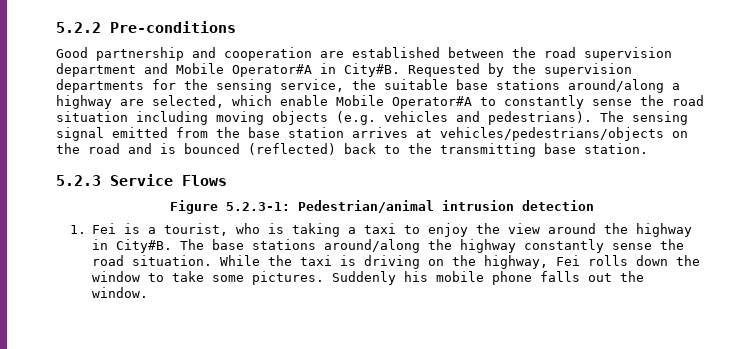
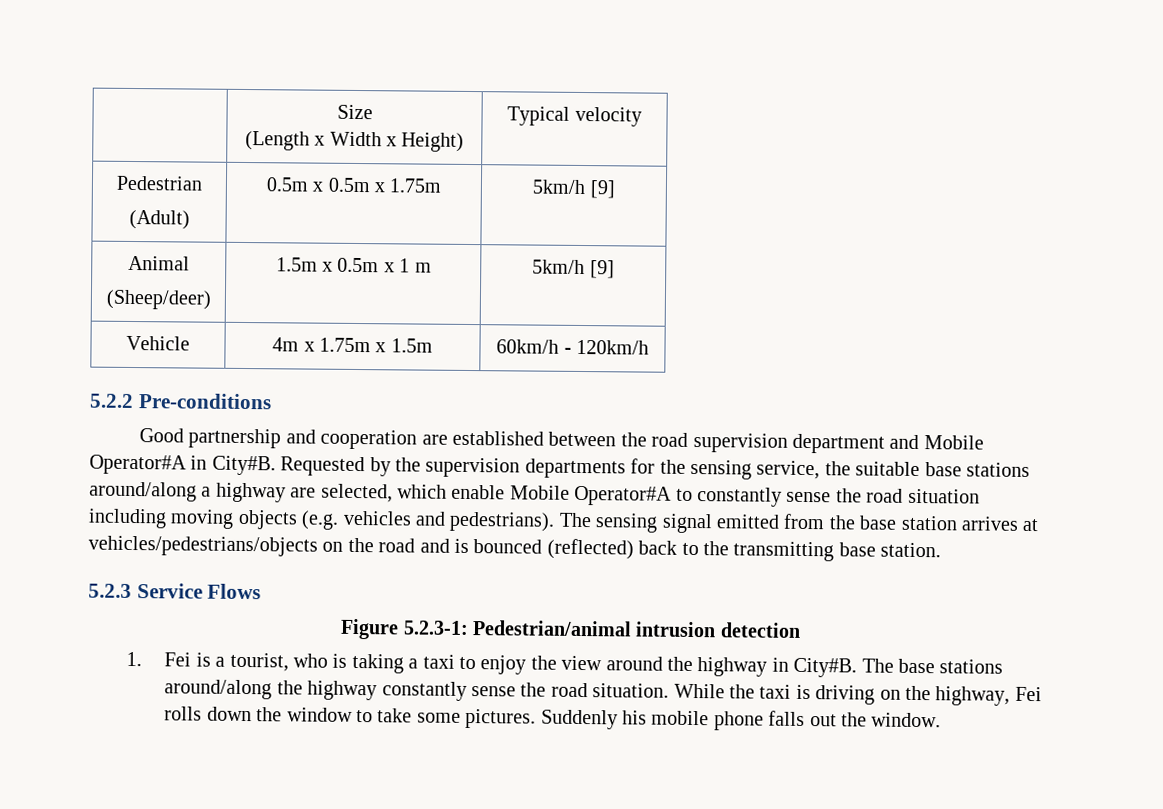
+ | Size
+ (Length x Width x Height) | Typical velocity
+ Pedestrian
+ (Adult) | 0.5m x 0.5m x 1.75m | 5km/h [9]
+ Animal
+ (Sheep/deer) | 1.5m x 0.5m x 1 m | 5km/h [9]
+ Vehicle | 4m x 1.75m x 1.5m | 60km/h - 120km/h

